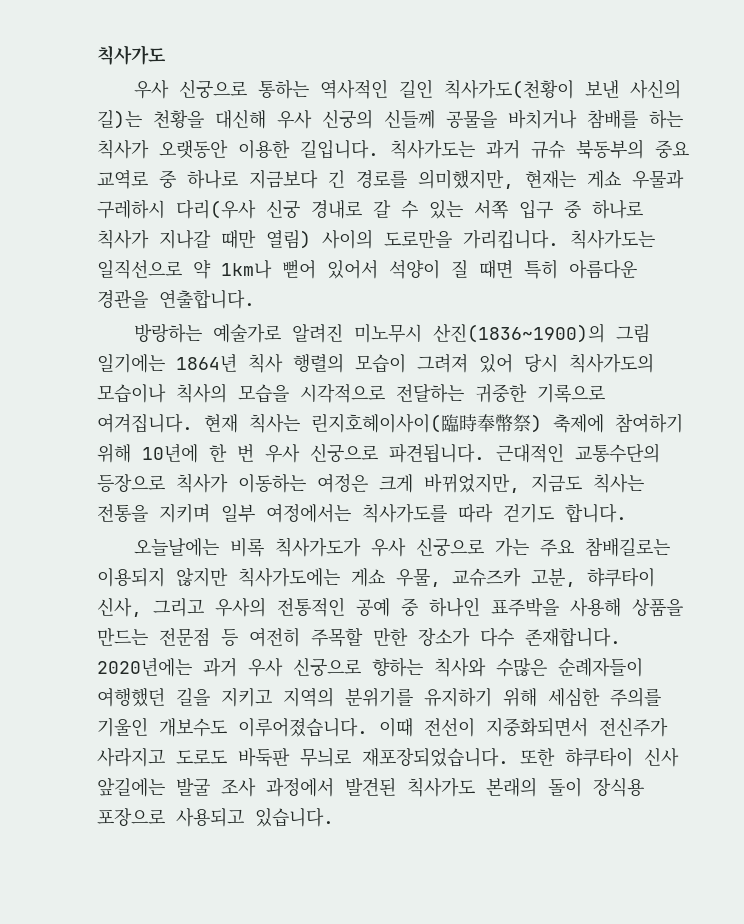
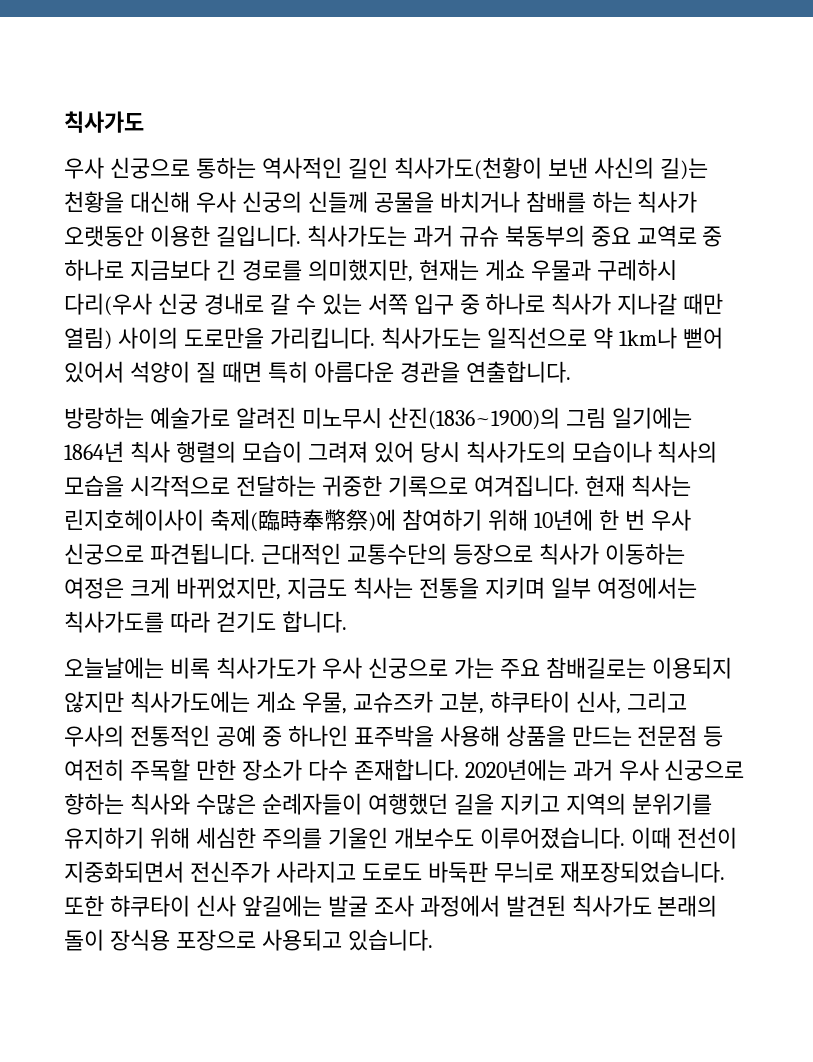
- 현재 칙사는 린지호헤이사이(臨時奉幣祭) 축제에 참여하기 위해 10년에 한 번 우사 신궁으로 파견됩니다.
+ 현재 칙사는 린지호헤이사이 축제(臨時奉幣祭)에 참여하기 위해 10년에 한 번 우사 신궁으로 파견됩니다.

